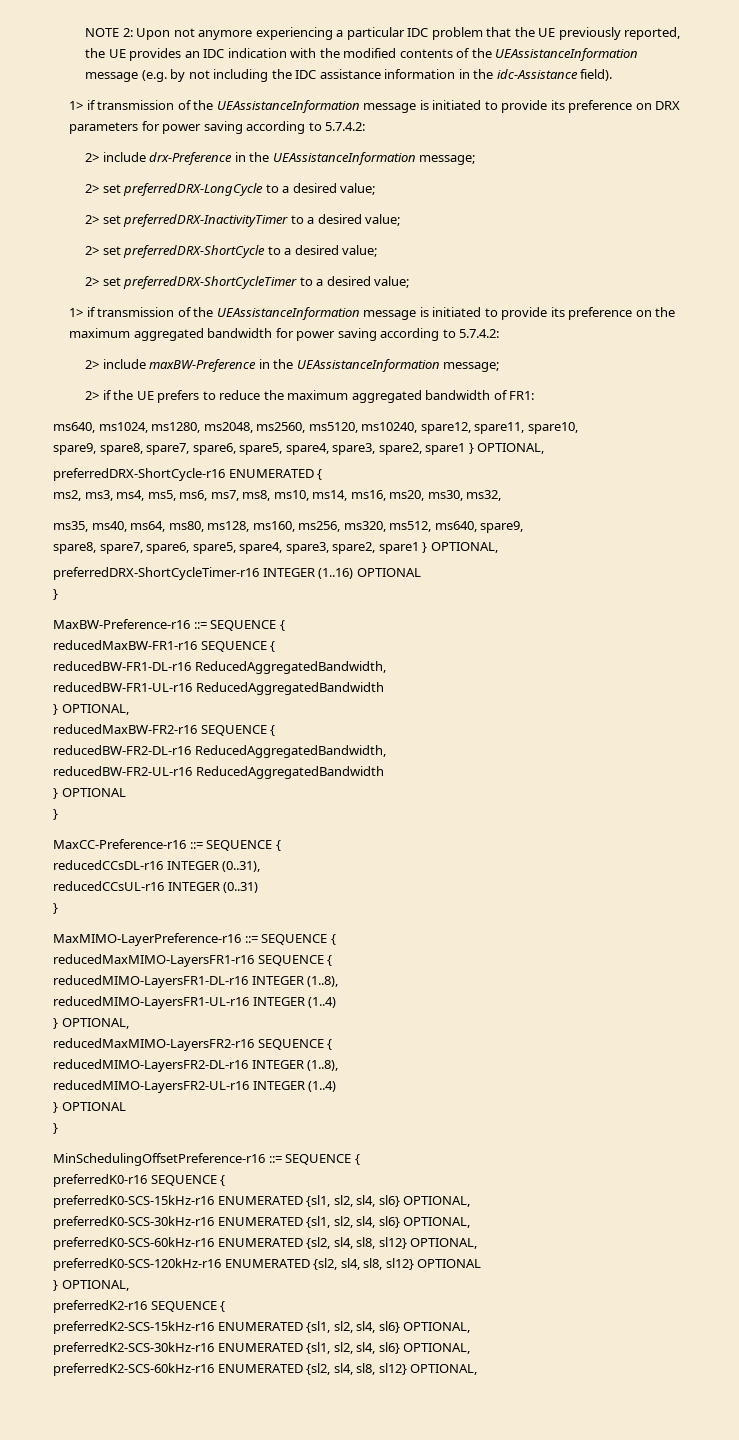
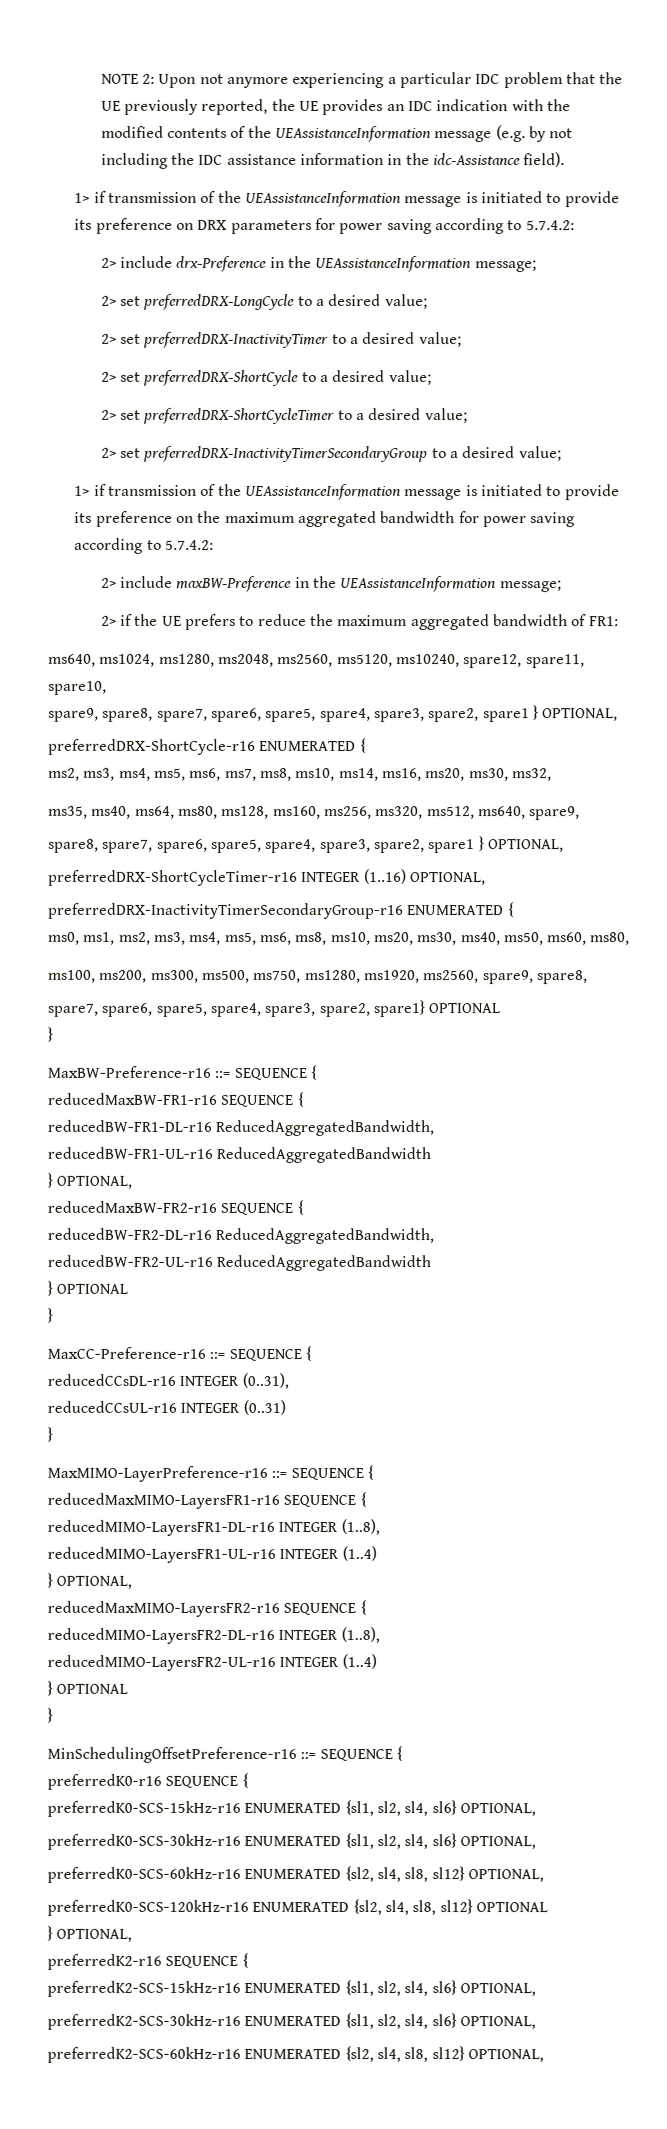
+ 2> set preferredDRX-InactivityTimerSecondaryGroup to a desired value;
- preferredDRX-ShortCycleTimer-r16 INTEGER (1..16) OPTIONAL
+ preferredDRX-ShortCycleTimer-r16 INTEGER (1..16) OPTIONAL,
+ preferredDRX-InactivityTimerSecondaryGroup-r16 ENUMERATED {
+ ms0, ms1, ms2, ms3, ms4, ms5, ms6, ms8, ms10, ms20, ms30, ms40, ms50, ms60, ms80,
+ ms100, ms200, ms300, ms500, ms750, ms1280, ms1920, ms2560, spare9, spare8,
+ spare7, spare6, spare5, spare4, spare3, spare2, spare1} OPTIONAL

